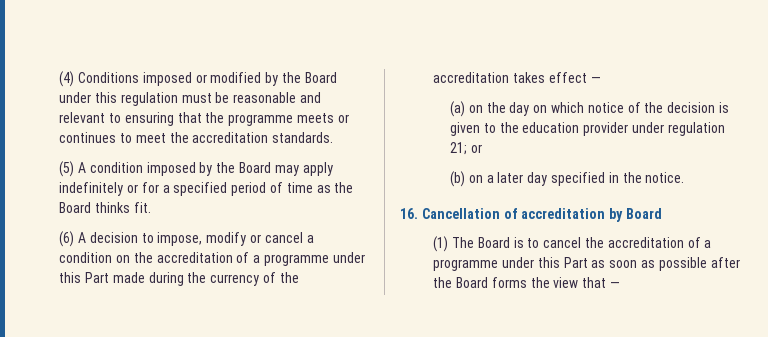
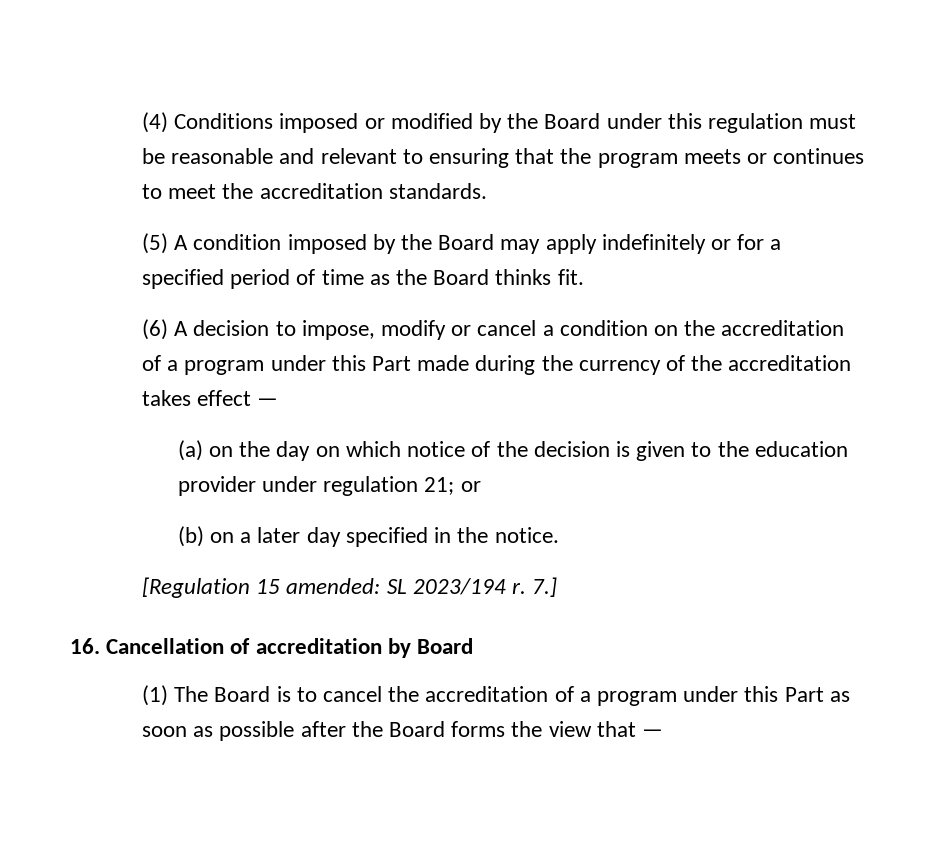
- (4) Conditions imposed or modified by the Board under this regulation must be reasonable and relevant to ensuring that the programme meets or continues to meet the accreditation standards.
+ (4) Conditions imposed or modified by the Board under this regulation must be reasonable and relevant to ensuring that the program meets or continues to meet the accreditation standards.
- (6) A decision to impose, modify or cancel a condition on the accreditation of a programme under this Part made during the currency of the accreditation takes effect —
+ (6) A decision to impose, modify or cancel a condition on the accreditation of a program under this Part made during the currency of the accreditation takes effect —
+ [Regulation 15 amended: SL 2023/194 r. 7.]
- (1) The Board is to cancel the accreditation of a programme under this Part as soon as possible after the Board forms the view that —
+ (1) The Board is to cancel the accreditation of a program under this Part as soon as possible after the Board forms the view that —

